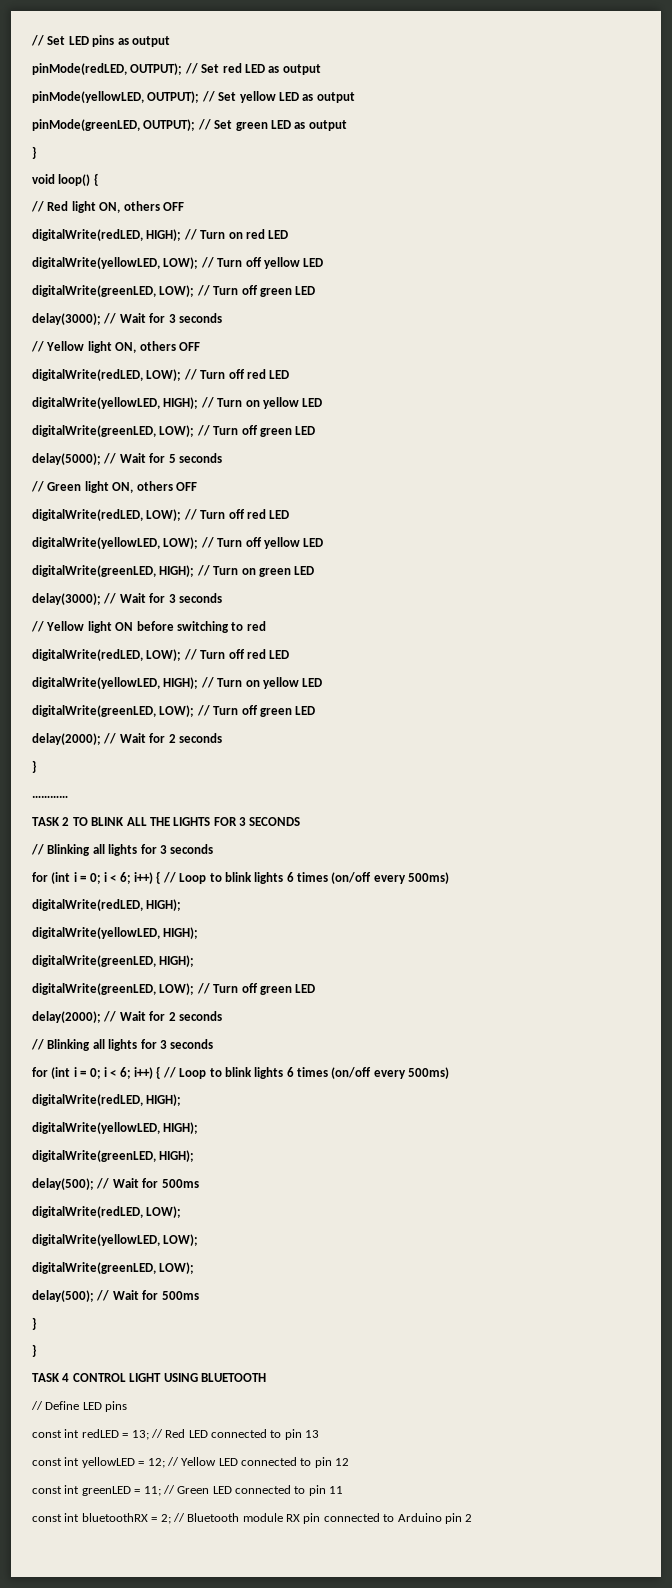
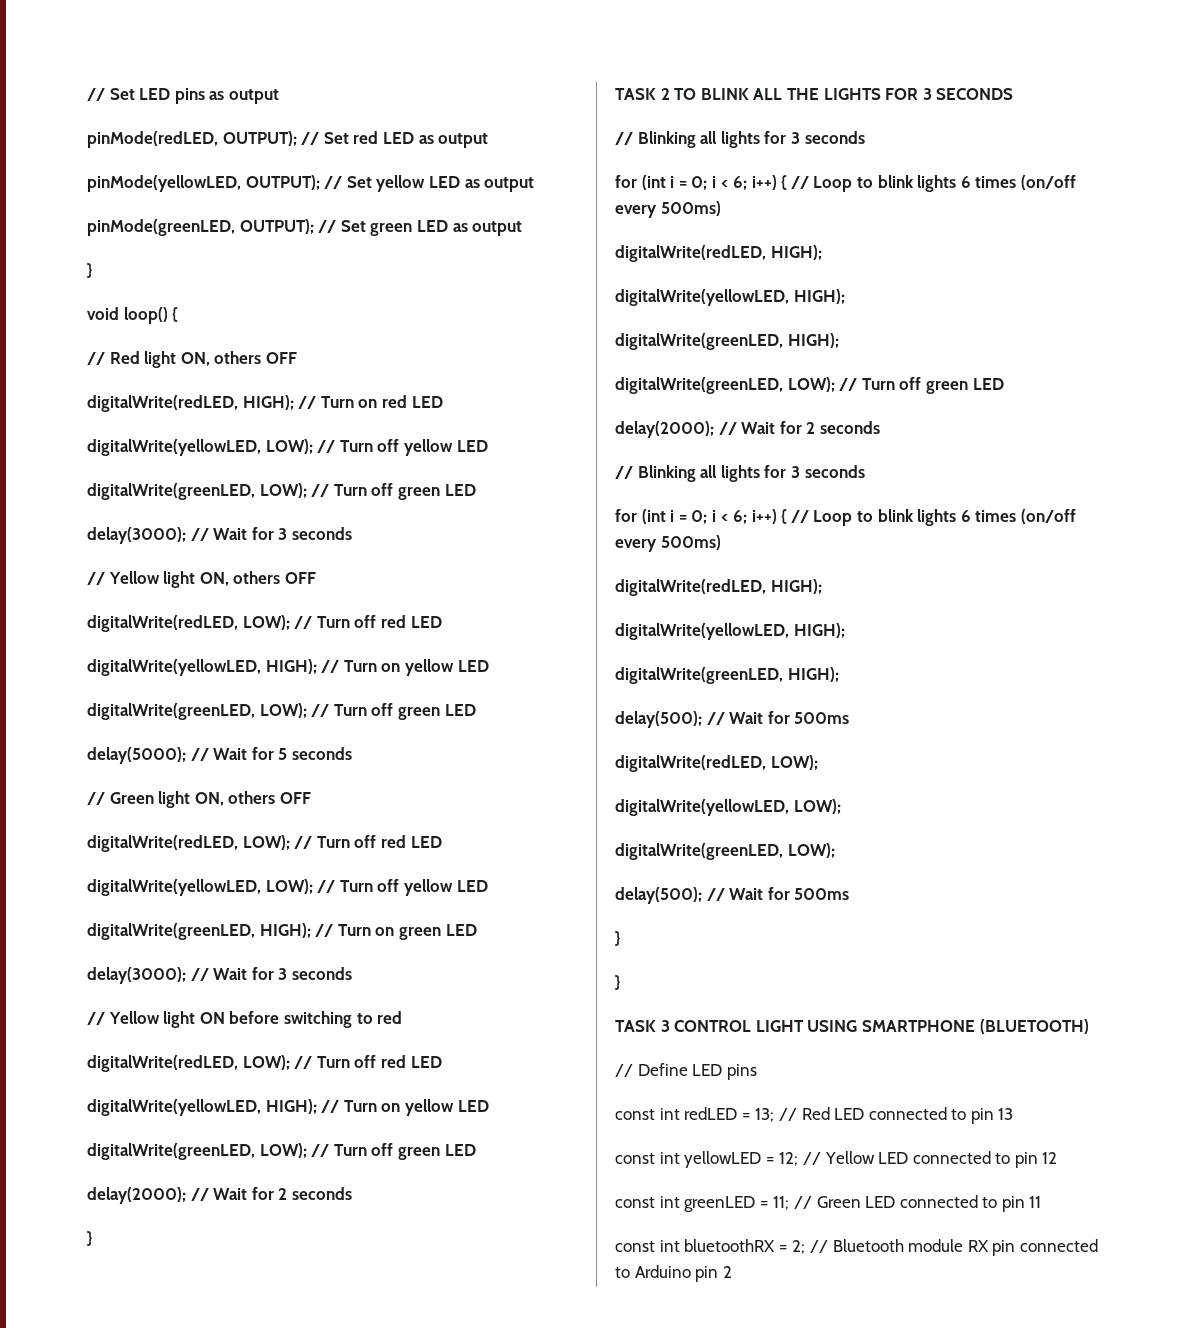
- …………
- TASK 4 CONTROL LIGHT USING BLUETOOTH
+ TASK 3 CONTROL LIGHT USING SMARTPHONE (BLUETOOTH)

